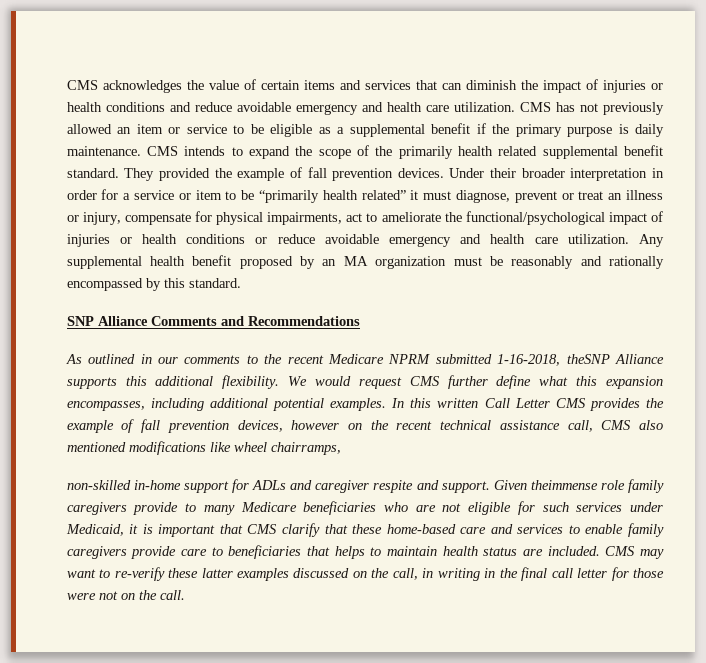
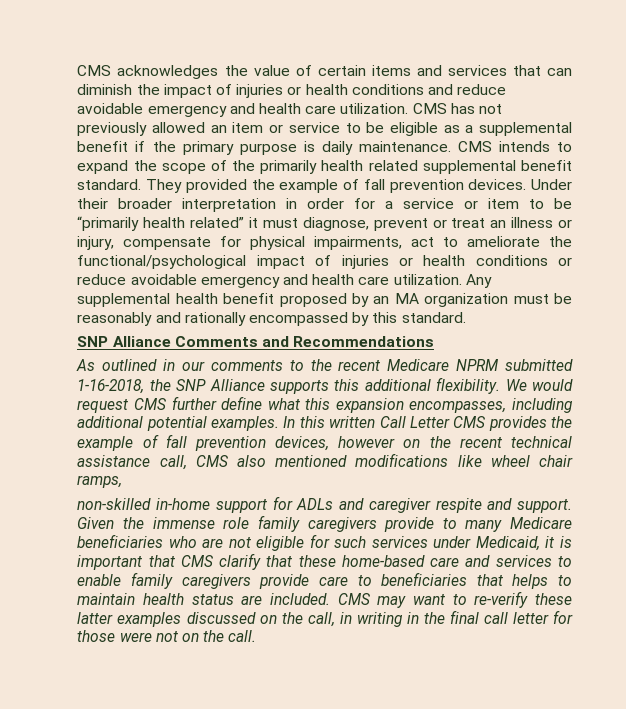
- As outlined in our comments to the recent Medicare NPRM submitted 1-16-2018, theSNP Alliance supports this additional flexibility.
+ As outlined in our comments to the recent Medicare NPRM submitted 1-16-2018, the SNP Alliance supports this additional flexibility.
- In this written Call Letter CMS provides the example of fall prevention devices, however on the recent technical assistance call, CMS also mentioned modifications like wheel chairramps,
+ In this written Call Letter CMS provides the example of fall prevention devices, however on the recent technical assistance call, CMS also mentioned modifications like wheel chair ramps,
- Given theimmense role family caregivers provide to many Medicare beneficiaries who are not eligible for such services under Medicaid, it is important that CMS clarify that these home-based care and services to enable family caregivers provide care to beneficiaries that helps to maintain health status are included.
+ Given the immense role family caregivers provide to many Medicare beneficiaries who are not eligible for such services under Medicaid, it is important that CMS clarify that these home-based care and services to enable family caregivers provide care to beneficiaries that helps to maintain health status are included.

